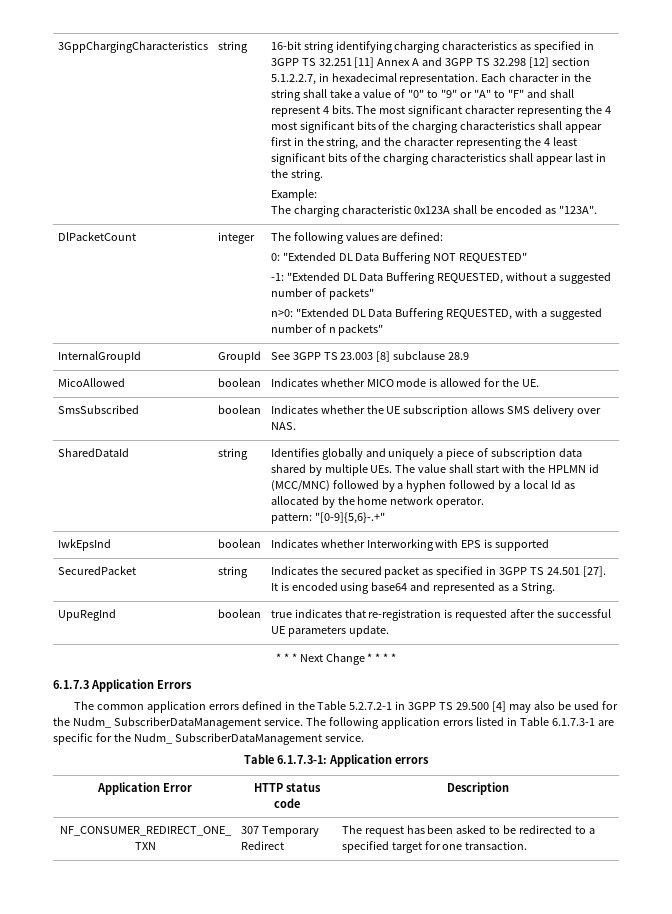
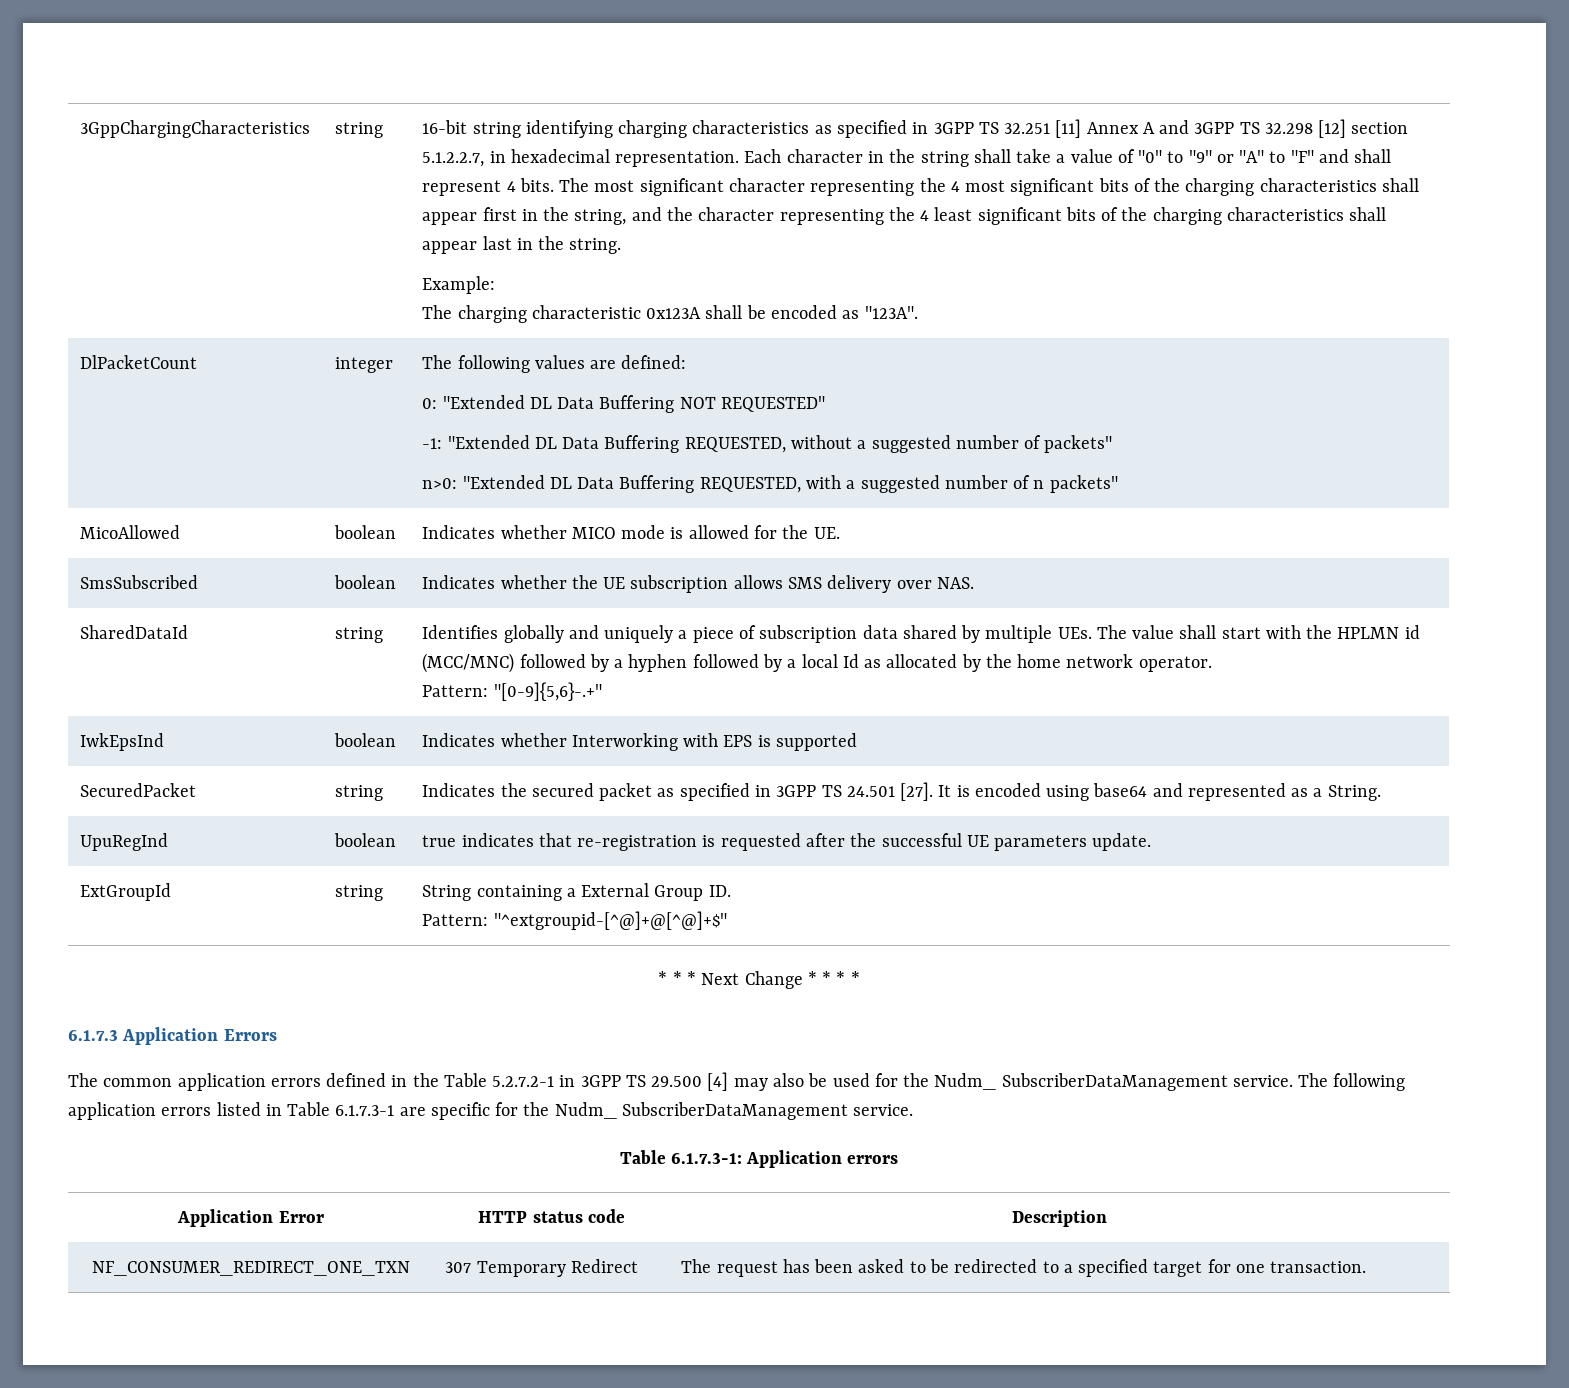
- InternalGroupId | GroupId | See 3GPP TS 23.003 [8] subclause 28.9
- pattern: "[0-9]{5,6}-.+"
+ Pattern: "[0-9]{5,6}-.+"
+ ExtGroupId | string | String containing a External Group ID.
+ Pattern: "^extgroupid-[^@]+@[^@]+$"

